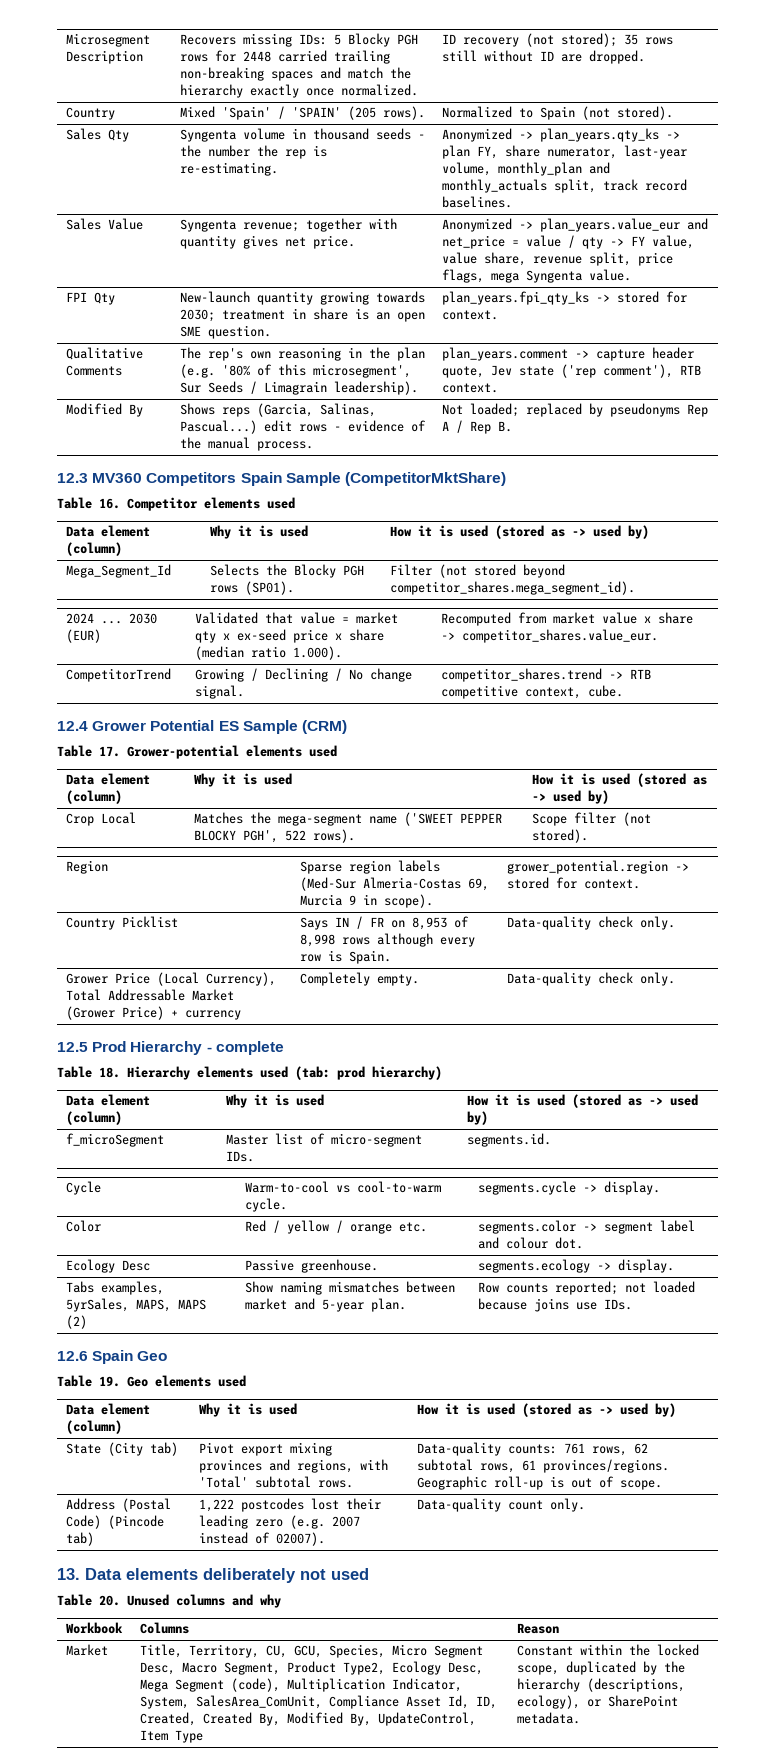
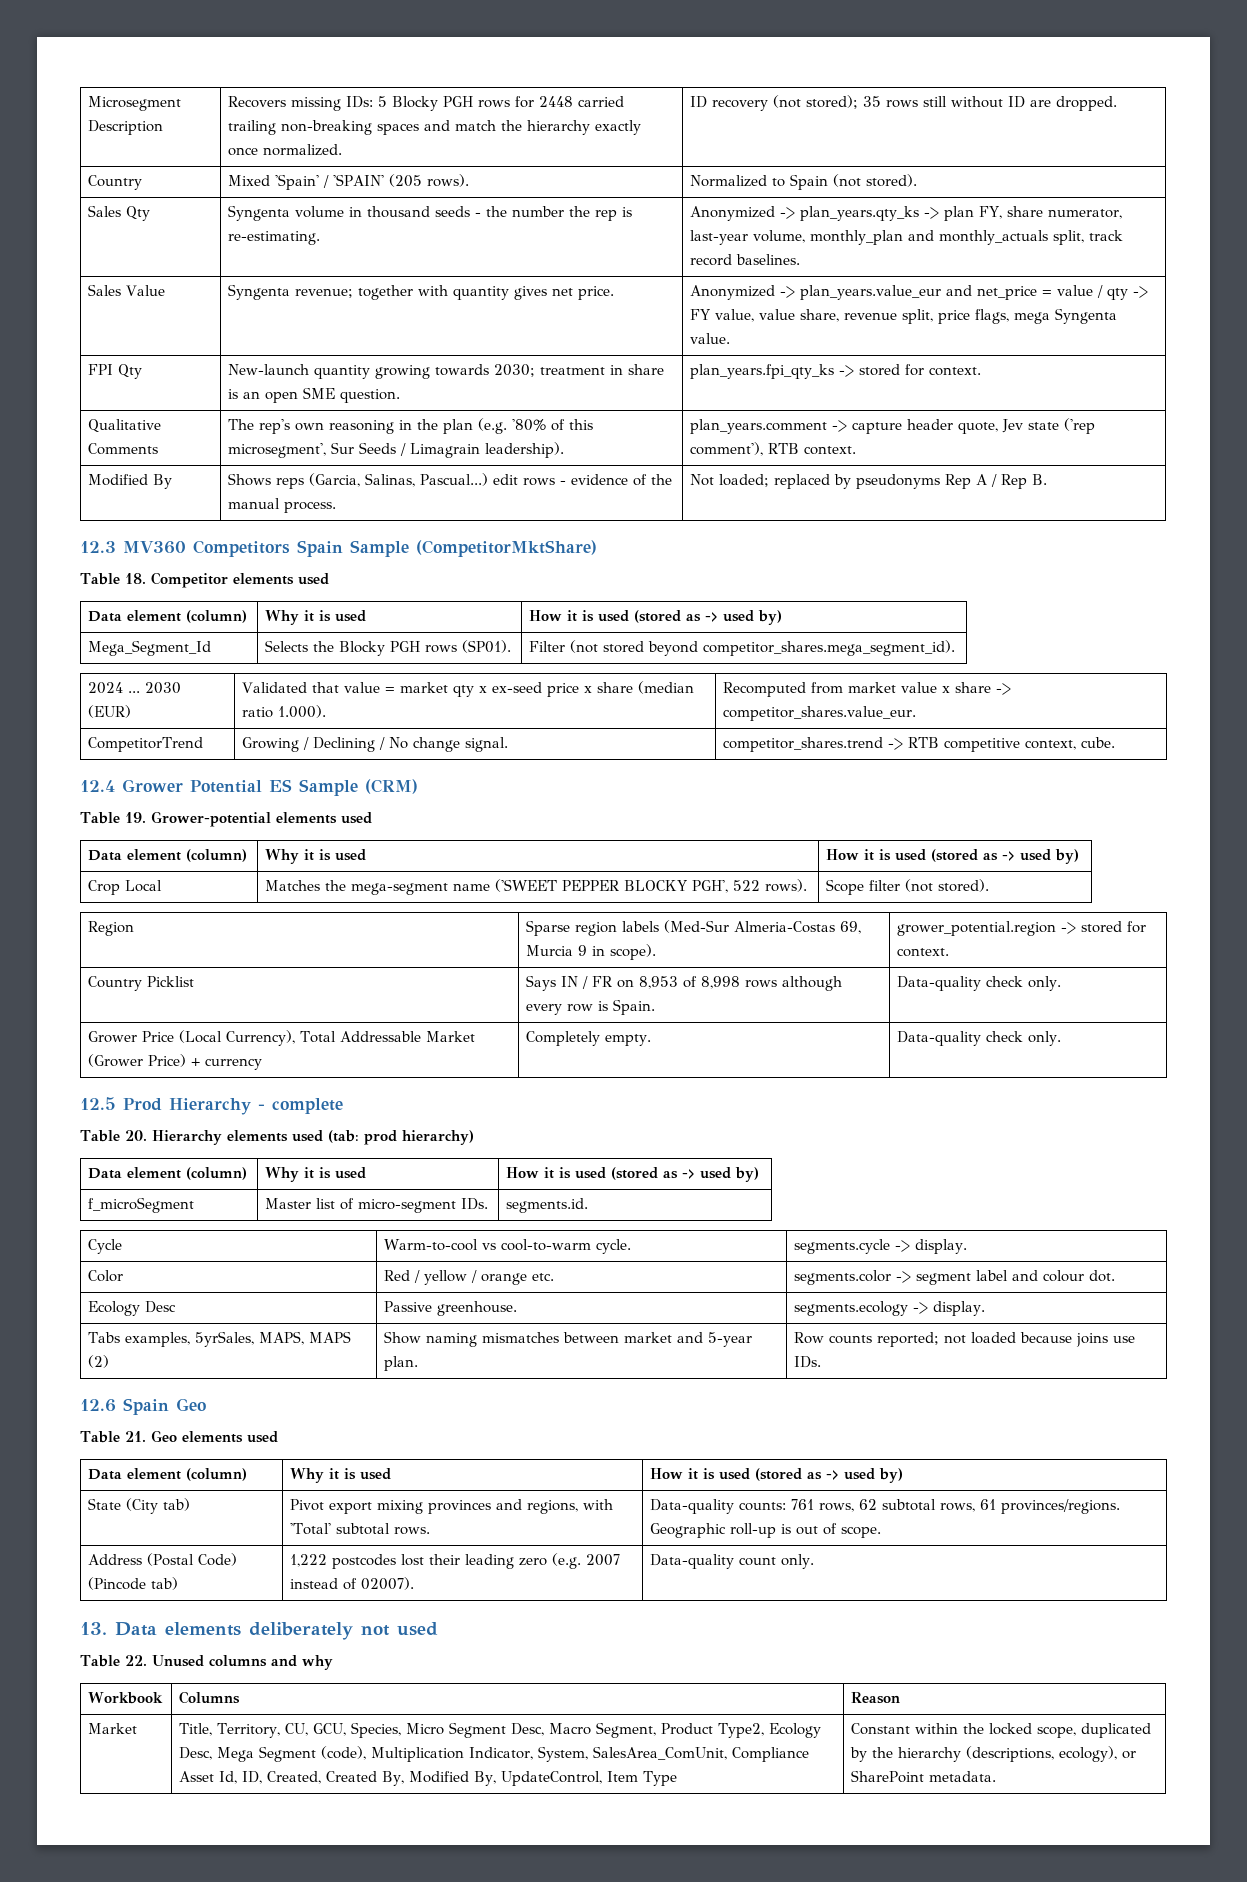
- Table 16. Competitor elements used
+ Table 18. Competitor elements used
- Table 17. Grower-potential elements used
+ Table 19. Grower-potential elements used
- Table 18. Hierarchy elements used (tab: prod hierarchy)
+ Table 20. Hierarchy elements used (tab: prod hierarchy)
- Table 19. Geo elements used
+ Table 21. Geo elements used
- Table 20. Unused columns and why
+ Table 22. Unused columns and why

